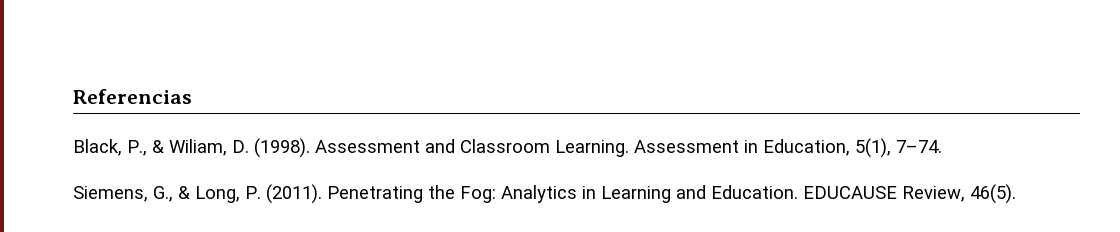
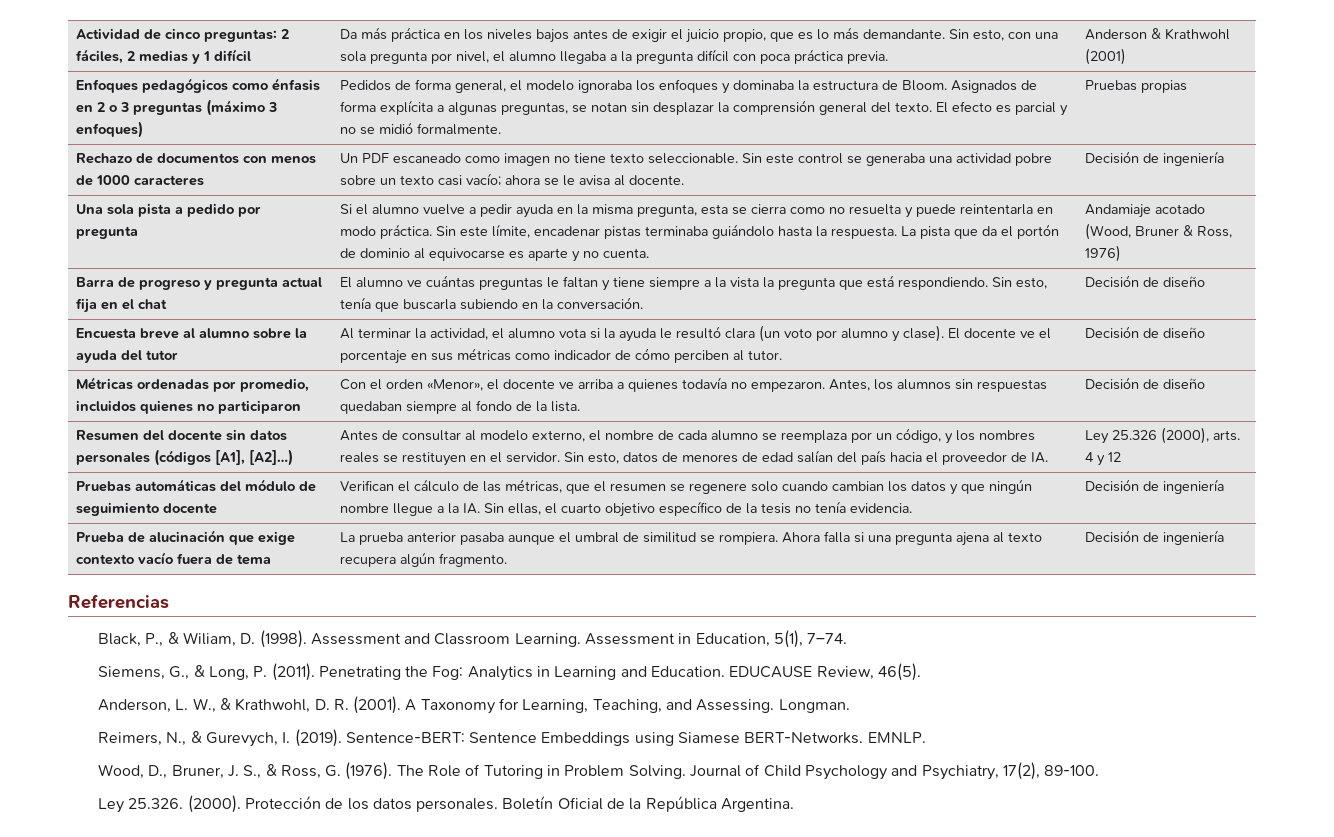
+ Actividad de cinco preguntas: 2 fáciles, 2 medias y 1 difícil | Da más práctica en los niveles bajos antes de exigir el juicio propio, que es lo más demandante. Sin esto, con una sola pregunta por nivel, el alumno llegaba a la pregunta difícil con poca práctica previa. | Anderson & Krathwohl (2001)
+ Enfoques pedagógicos como énfasis en 2 o 3 preguntas (máximo 3 enfoques) | Pedidos de forma general, el modelo ignoraba los enfoques y dominaba la estructura de Bloom. Asignados de forma explícita a algunas preguntas, se notan sin desplazar la comprensión general del texto. El efecto es parcial y no se midió formalmente. | Pruebas propias
+ Rechazo de documentos con menos de 1000 caracteres | Un PDF escaneado como imagen no tiene texto seleccionable. Sin este control se generaba una actividad pobre sobre un texto casi vacío; ahora se le avisa al docente. | Decisión de ingeniería
+ Una sola pista a pedido por pregunta | Si el alumno vuelve a pedir ayuda en la misma pregunta, esta se cierra como no resuelta y puede reintentarla en modo práctica. Sin este límite, encadenar pistas terminaba guiándolo hasta la respuesta. La pista que da el portón de dominio al equivocarse es aparte y no cuenta. | Andamiaje acotado (Wood, Bruner & Ross, 1976)
+ Barra de progreso y pregunta actual fija en el chat | El alumno ve cuántas preguntas le faltan y tiene siempre a la vista la pregunta que está respondiendo. Sin esto, tenía que buscarla subiendo en la conversación. | Decisión de diseño
+ Encuesta breve al alumno sobre la ayuda del tutor | Al terminar la actividad, el alumno vota si la ayuda le resultó clara (un voto por alumno y clase). El docente ve el porcentaje en sus métricas como indicador de cómo perciben al tutor. | Decisión de diseño
+ Métricas ordenadas por promedio, incluidos quienes no participaron | Con el orden «Menor», el docente ve arriba a quienes todavía no empezaron. Antes, los alumnos sin respuestas quedaban siempre al fondo de la lista. | Decisión de diseño
+ Resumen del docente sin datos personales (códigos [A1], [A2]…) | Antes de consultar al modelo externo, el nombre de cada alumno se reemplaza por un código, y los nombres reales se restituyen en el servidor. Sin esto, datos de menores de edad salían del país hacia el proveedor de IA. | Ley 25.326 (2000), arts. 4 y 12
+ Pruebas automáticas del módulo de seguimiento docente | Verifican el cálculo de las métricas, que el resumen se regenere solo cuando cambian los datos y que ningún nombre llegue a la IA. Sin ellas, el cuarto objetivo específico de la tesis no tenía evidencia. | Decisión de ingeniería
+ Prueba de alucinación que exige contexto vacío fuera de tema | La prueba anterior pasaba aunque el umbral de similitud se rompiera. Ahora falla si una pregunta ajena al texto recupera algún fragmento. | Decisión de ingeniería
+ Anderson, L. W., & Krathwohl, D. R. (2001). A Taxonomy for Learning, Teaching, and Assessing. Longman.
+ Reimers, N., & Gurevych, I. (2019). Sentence-BERT: Sentence Embeddings using Siamese BERT-Networks. EMNLP.
+ Wood, D., Bruner, J. S., & Ross, G. (1976). The Role of Tutoring in Problem Solving. Journal of Child Psychology and Psychiatry, 17(2), 89-100.
+ Ley 25.326. (2000). Protección de los datos personales. Boletín Oficial de la República Argentina.

